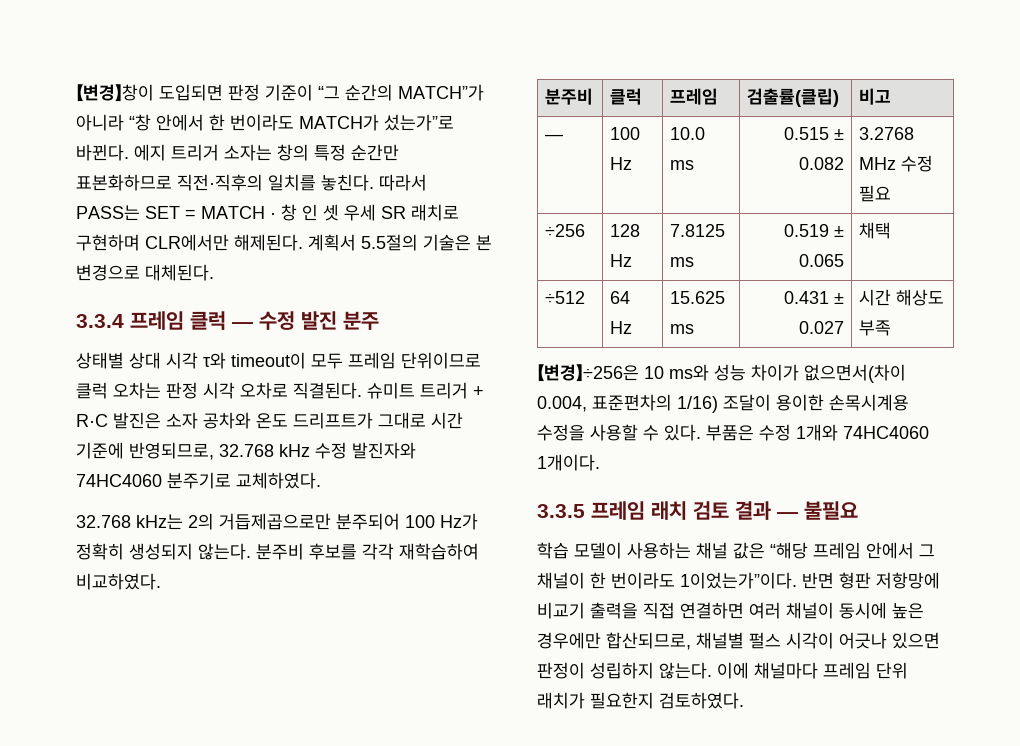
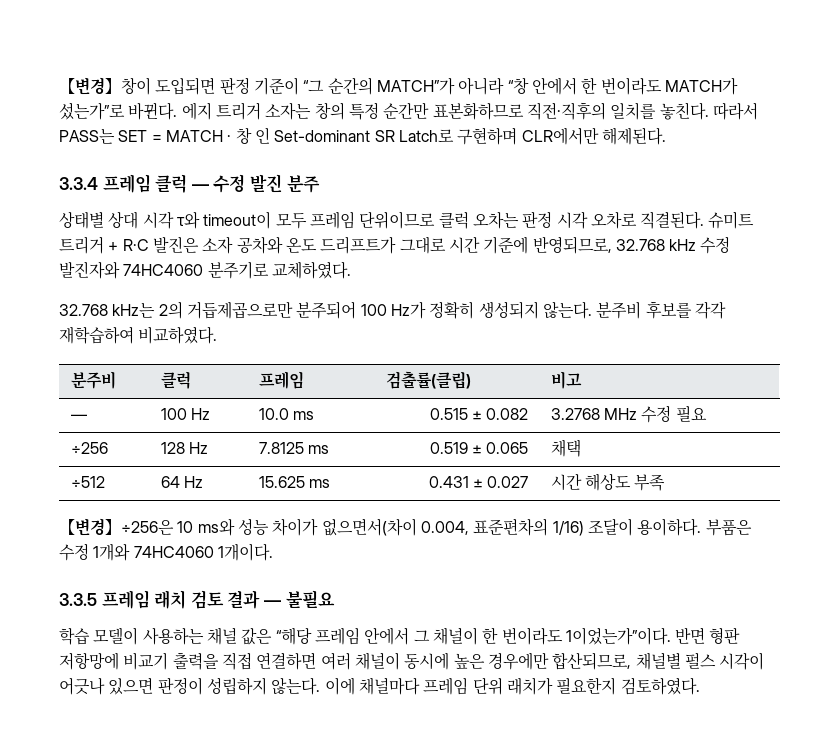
- 따라서 PASS는 SET = MATCH · 창 인 셋 우세 SR 래치로 구현하며 CLR에서만 해제된다. 계획서 5.5절의 기술은 본 변경으로 대체된다.
+ 따라서 PASS는 SET = MATCH · 창 인 Set-dominant SR Latch로 구현하며 CLR에서만 해제된다.
- 【변경】÷256은 10 ms와 성능 차이가 없으면서(차이 0.004, 표준편차의 1/16) 조달이 용이한 손목시계용 수정을 사용할 수 있다.
+ 【변경】÷256은 10 ms와 성능 차이가 없으면서(차이 0.004, 표준편차의 1/16) 조달이 용이하다.

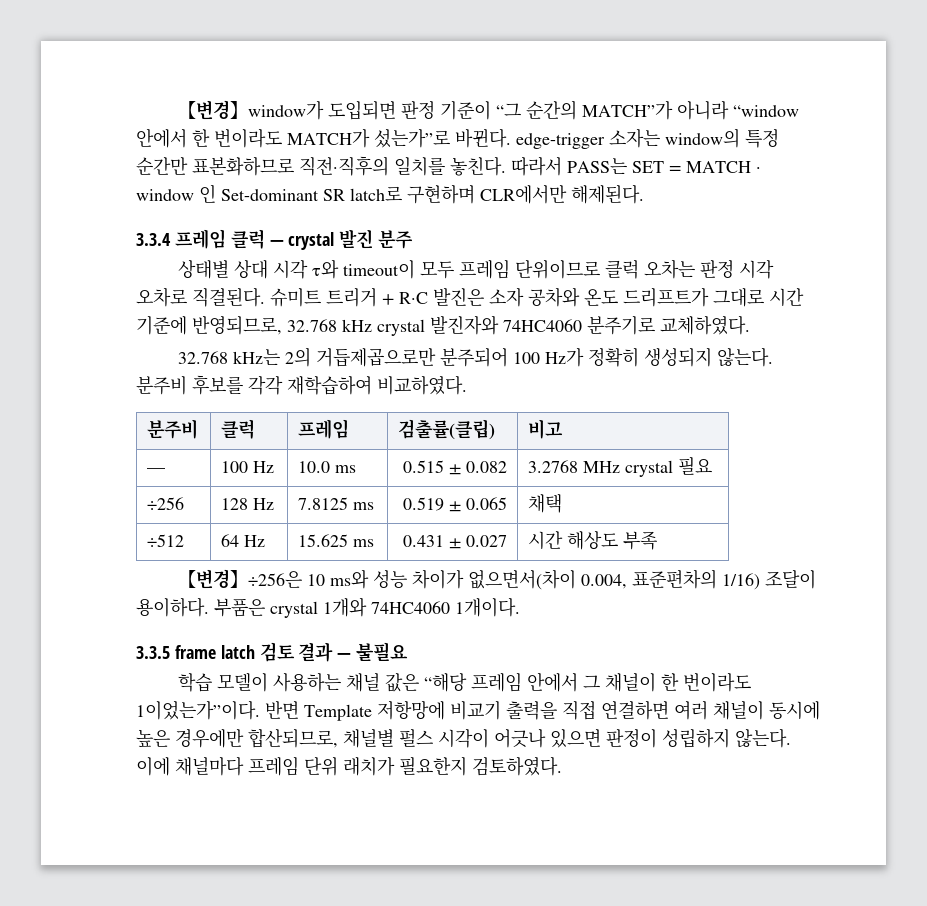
- 【변경】창이 도입되면 판정 기준이 “그 순간의 MATCH”가 아니라 “창 안에서 한 번이라도 MATCH가 섰는가”로 바뀐다. 에지 트리거 소자는 창의 특정 순간만 표본화하므로 직전·직후의 일치를 놓친다.
+ 【변경】window가 도입되면 판정 기준이 “그 순간의 MATCH”가 아니라 “window 안에서 한 번이라도 MATCH가 섰는가”로 바뀐다. edge-trigger 소자는 window의 특정 순간만 표본화하므로 직전·직후의 일치를 놓친다.
- 따라서 PASS는 SET = MATCH · 창 인 Set-dominant SR Latch로 구현하며 CLR에서만 해제된다.
+ 따라서 PASS는 SET = MATCH · window 인 Set-dominant SR latch로 구현하며 CLR에서만 해제된다.
- 3.3.4 프레임 클럭 — 수정 발진 분주
+ 3.3.4 프레임 클럭 — crystal 발진 분주
- 슈미트 트리거 + R·C 발진은 소자 공차와 온도 드리프트가 그대로 시간 기준에 반영되므로, 32.768 kHz 수정 발진자와 74HC4060 분주기로 교체하였다.
+ 슈미트 트리거 + R·C 발진은 소자 공차와 온도 드리프트가 그대로 시간 기준에 반영되므로, 32.768 kHz crystal 발진자와 74HC4060 분주기로 교체하였다.
- — | 100 Hz | 10.0 ms | 0.515 ± 0.082 | 3.2768 MHz 수정 필요
+ — | 100 Hz | 10.0 ms | 0.515 ± 0.082 | 3.2768 MHz crystal 필요
- 부품은 수정 1개와 74HC4060 1개이다.
+ 부품은 crystal 1개와 74HC4060 1개이다.
- 3.3.5 프레임 래치 검토 결과 — 불필요
+ 3.3.5 frame latch 검토 결과 — 불필요
- 반면 형판 저항망에 비교기 출력을 직접 연결하면 여러 채널이 동시에 높은 경우에만 합산되므로, 채널별 펄스 시각이 어긋나 있으면 판정이 성립하지 않는다.
+ 반면 Template 저항망에 비교기 출력을 직접 연결하면 여러 채널이 동시에 높은 경우에만 합산되므로, 채널별 펄스 시각이 어긋나 있으면 판정이 성립하지 않는다.

